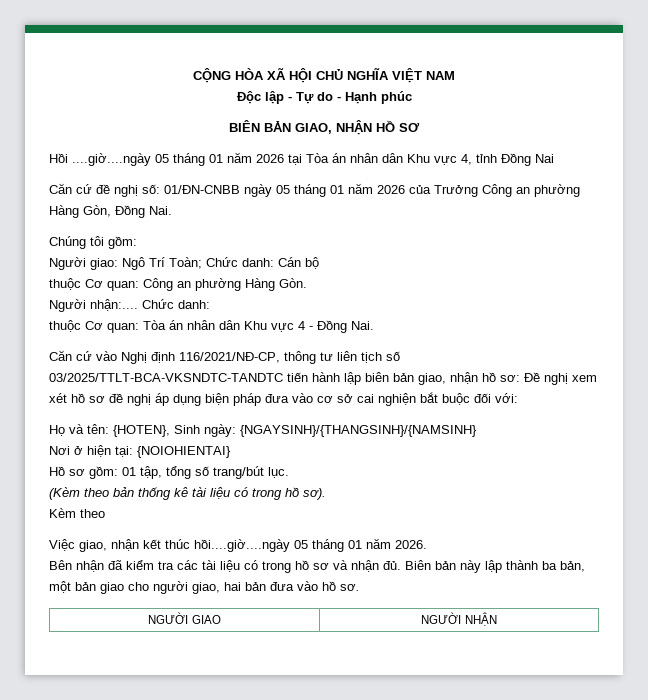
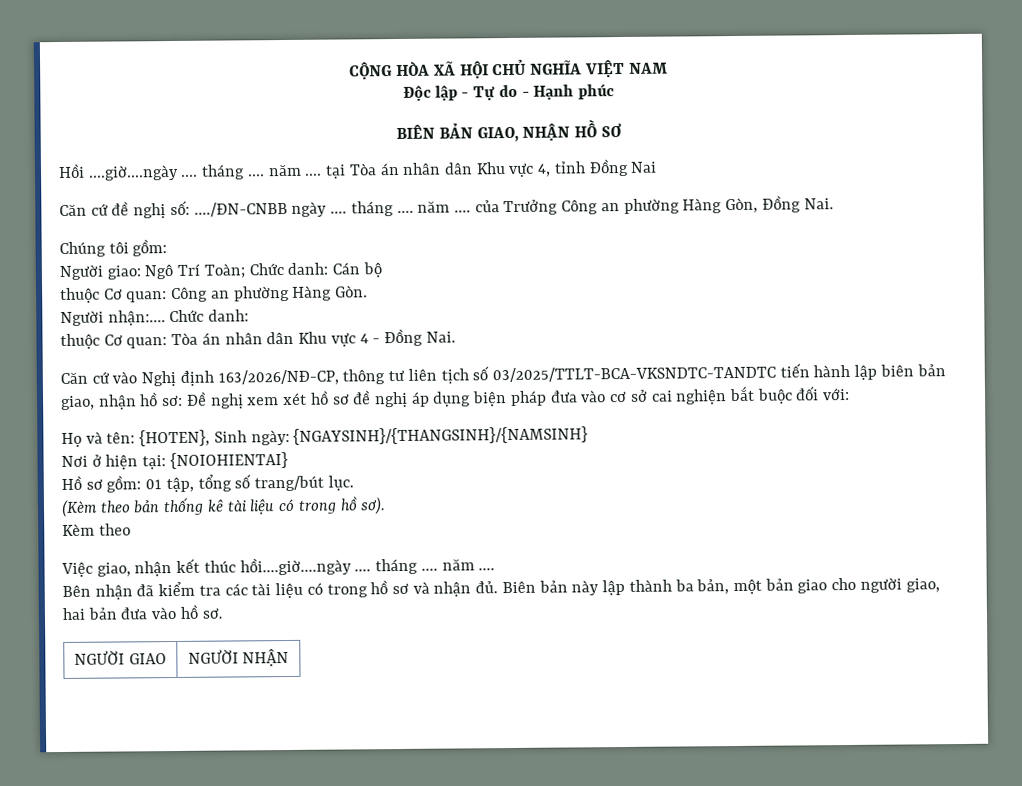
- Hồi ....giờ....ngày 05 tháng 01 năm 2026 tại Tòa án nhân dân Khu vực 4, tỉnh Đồng Nai
+ Hồi ....giờ....ngày .... tháng .... năm .... tại Tòa án nhân dân Khu vực 4, tỉnh Đồng Nai
- Căn cứ đề nghị số: 01/ĐN-CNBB ngày 05 tháng 01 năm 2026 của Trưởng Công an phường Hàng Gòn, Đồng Nai.
+ Căn cứ đề nghị số: ..../ĐN-CNBB ngày .... tháng .... năm .... của Trưởng Công an phường Hàng Gòn, Đồng Nai.
- Căn cứ vào Nghị định 116/2021/NĐ-CP, thông tư liên tịch số 03/2025/TTLT-BCA-VKSNDTC-TANDTC tiến hành lập biên bản giao, nhận hồ sơ: Đề nghị xem xét hồ sơ đề nghị áp dụng biện pháp đưa vào cơ sở cai nghiện bắt buộc đối với:
+ Căn cứ vào Nghị định 163/2026/NĐ-CP, thông tư liên tịch số 03/2025/TTLT-BCA-VKSNDTC-TANDTC tiến hành lập biên bản giao, nhận hồ sơ: Đề nghị xem xét hồ sơ đề nghị áp dụng biện pháp đưa vào cơ sở cai nghiện bắt buộc đối với:
- Việc giao, nhận kết thúc hồi....giờ....ngày 05 tháng 01 năm 2026.
+ Việc giao, nhận kết thúc hồi....giờ....ngày .... tháng .... năm ....

